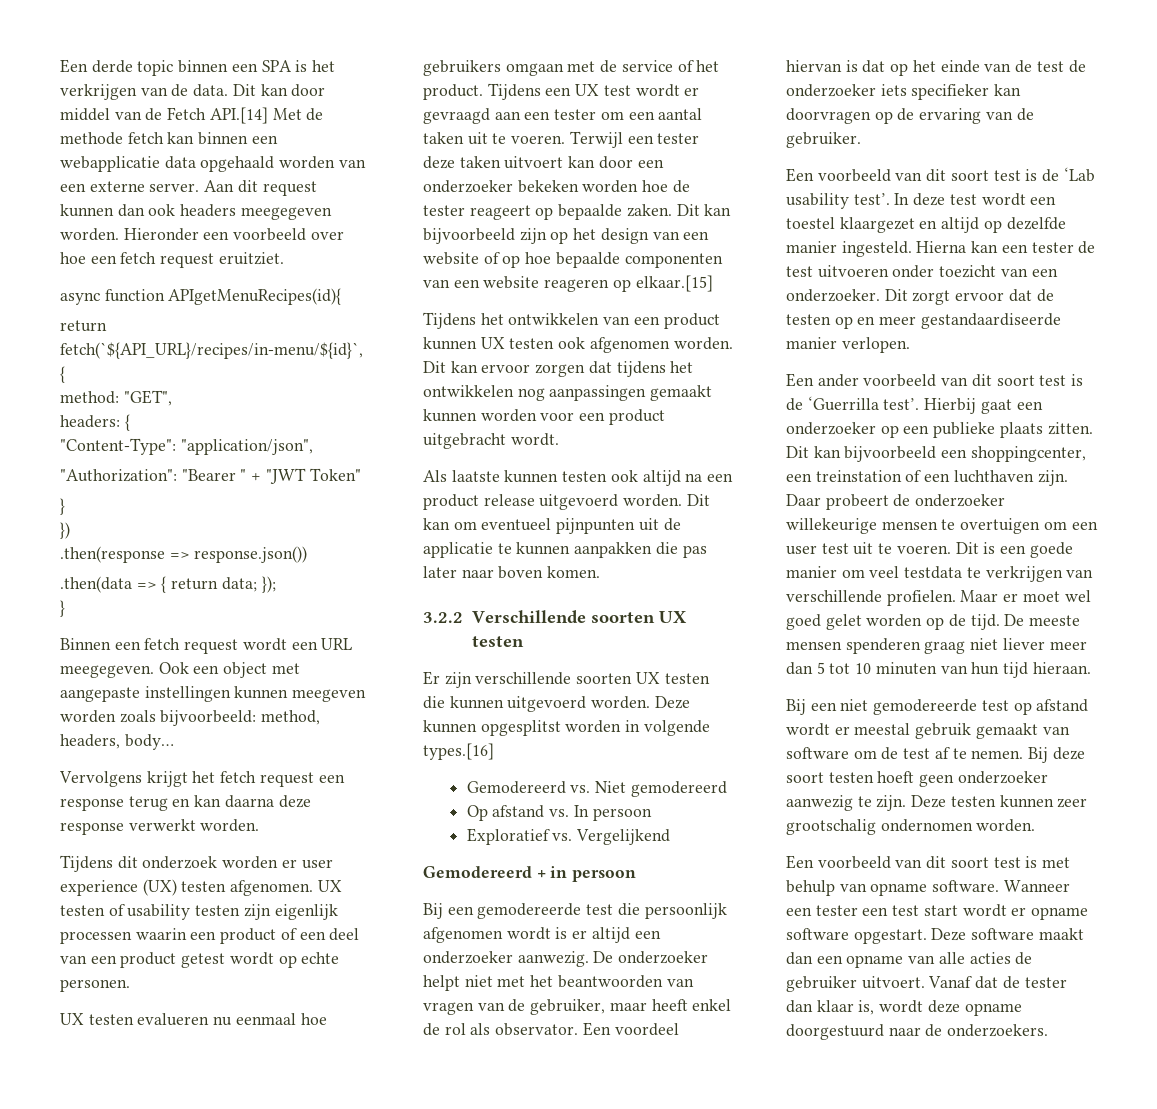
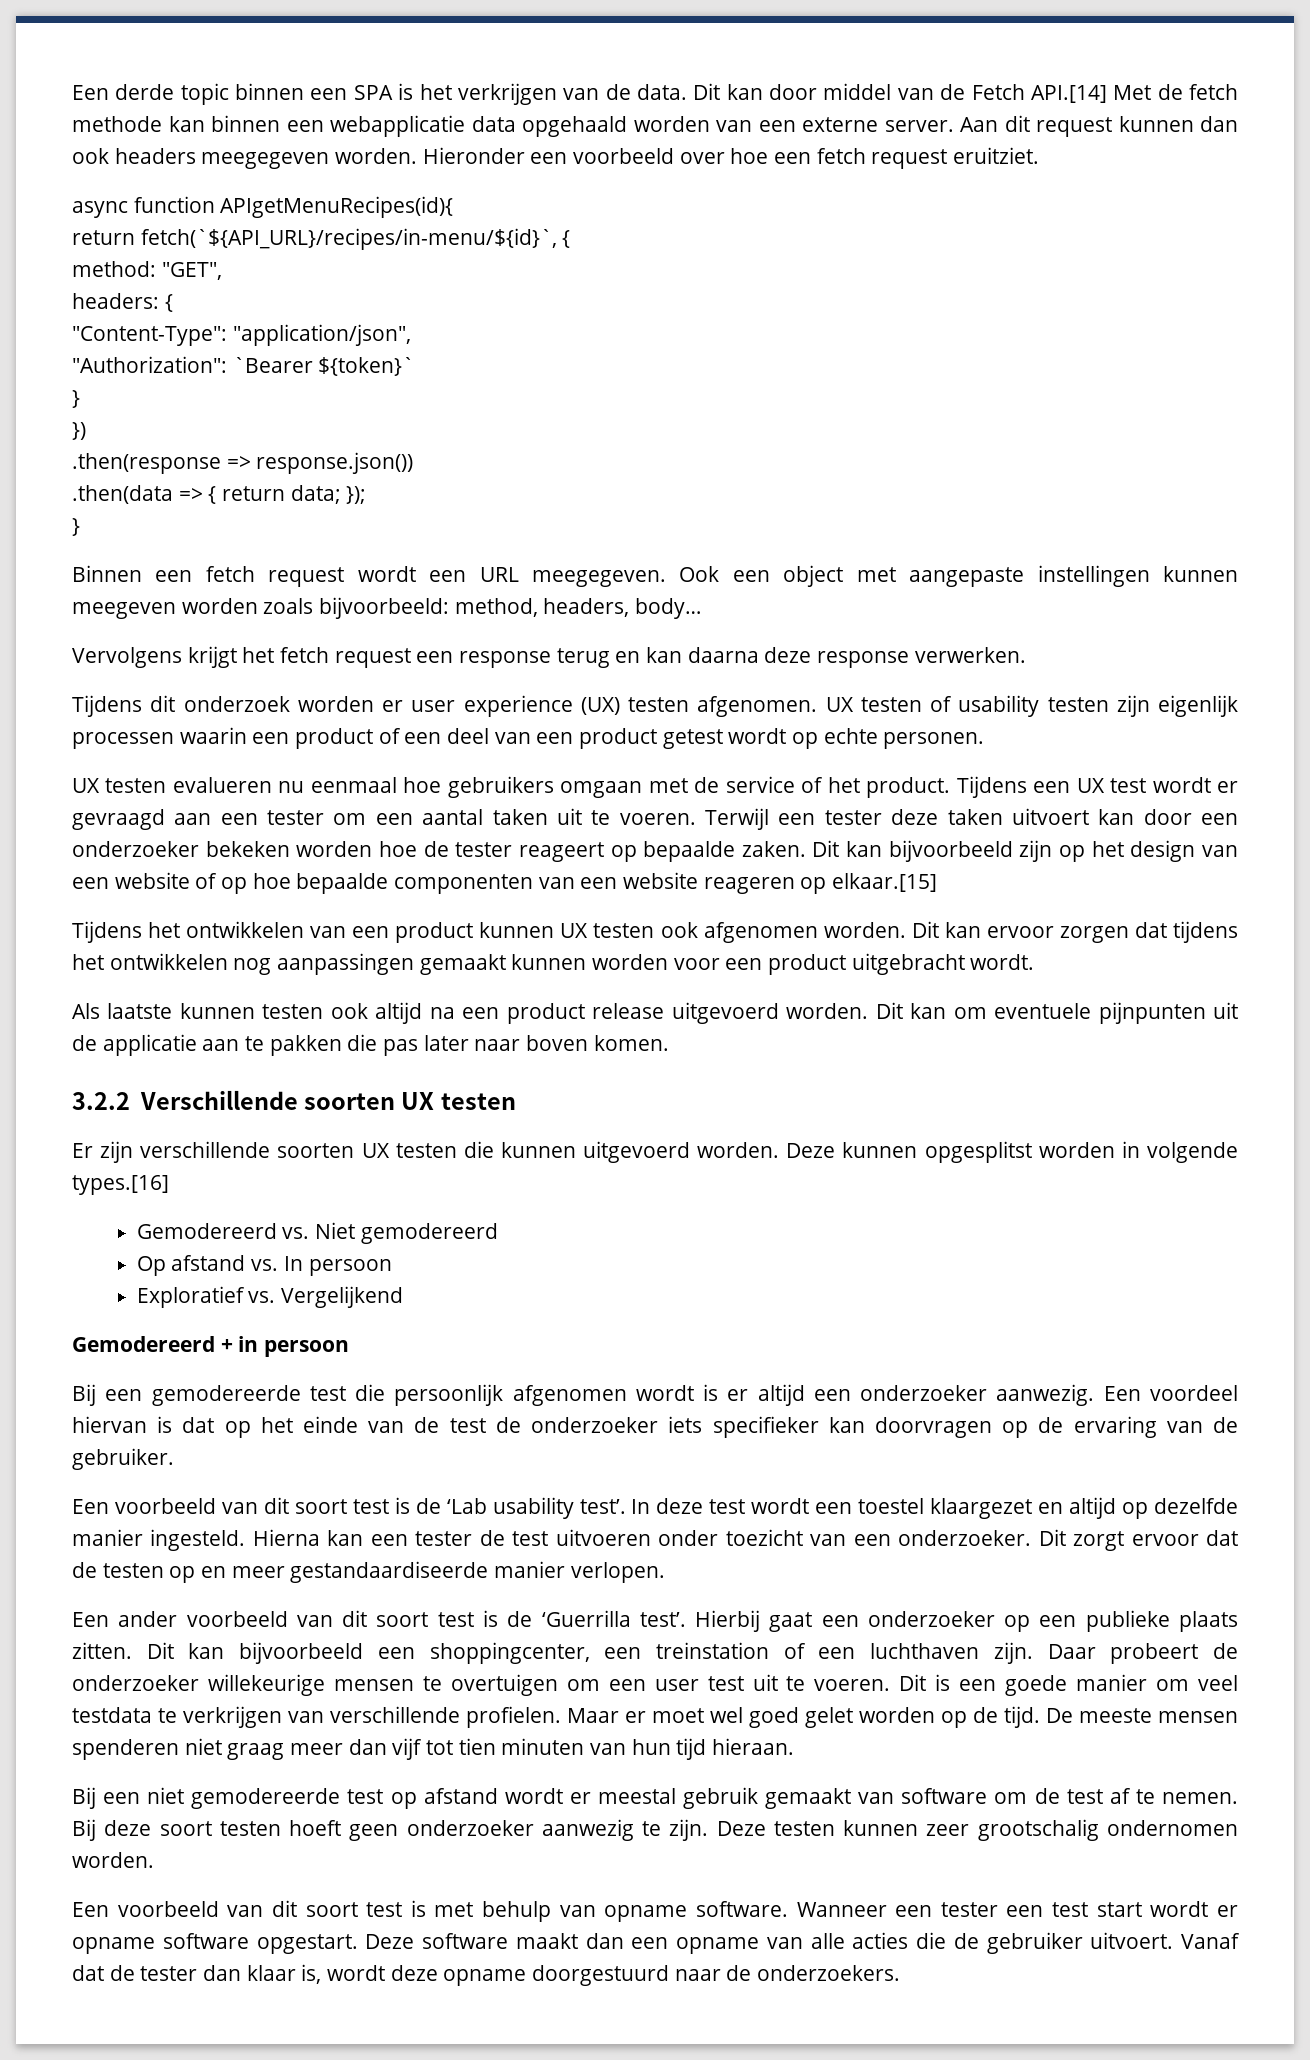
- Dit kan door middel van de Fetch API.[14] Met de methode fetch kan binnen een webapplicatie data opgehaald worden van een externe server.
+ Dit kan door middel van de Fetch API.[14] Met de fetch methode kan binnen een webapplicatie data opgehaald worden van een externe server.
- "Authorization": "Bearer " + "JWT Token"
+ "Authorization": `Bearer ${token}`
- Vervolgens krijgt het fetch request een response terug en kan daarna deze response verwerkt worden.
+ Vervolgens krijgt het fetch request een response terug en kan daarna deze response verwerken.
- Dit kan om eventueel pijnpunten uit de applicatie te kunnen aanpakken die pas later naar boven komen.
+ Dit kan om eventuele pijnpunten uit de applicatie aan te pakken die pas later naar boven komen.
- De onderzoeker helpt niet met het beantwoorden van vragen van de gebruiker, maar heeft enkel de rol als observator.
- De meeste mensen spenderen graag niet liever meer dan 5 tot 10 minuten van hun tijd hieraan.
+ De meeste mensen spenderen niet graag meer dan vijf tot tien minuten van hun tijd hieraan.
- Deze software maakt dan een opname van alle acties de gebruiker uitvoert.
+ Deze software maakt dan een opname van alle acties die de gebruiker uitvoert.

